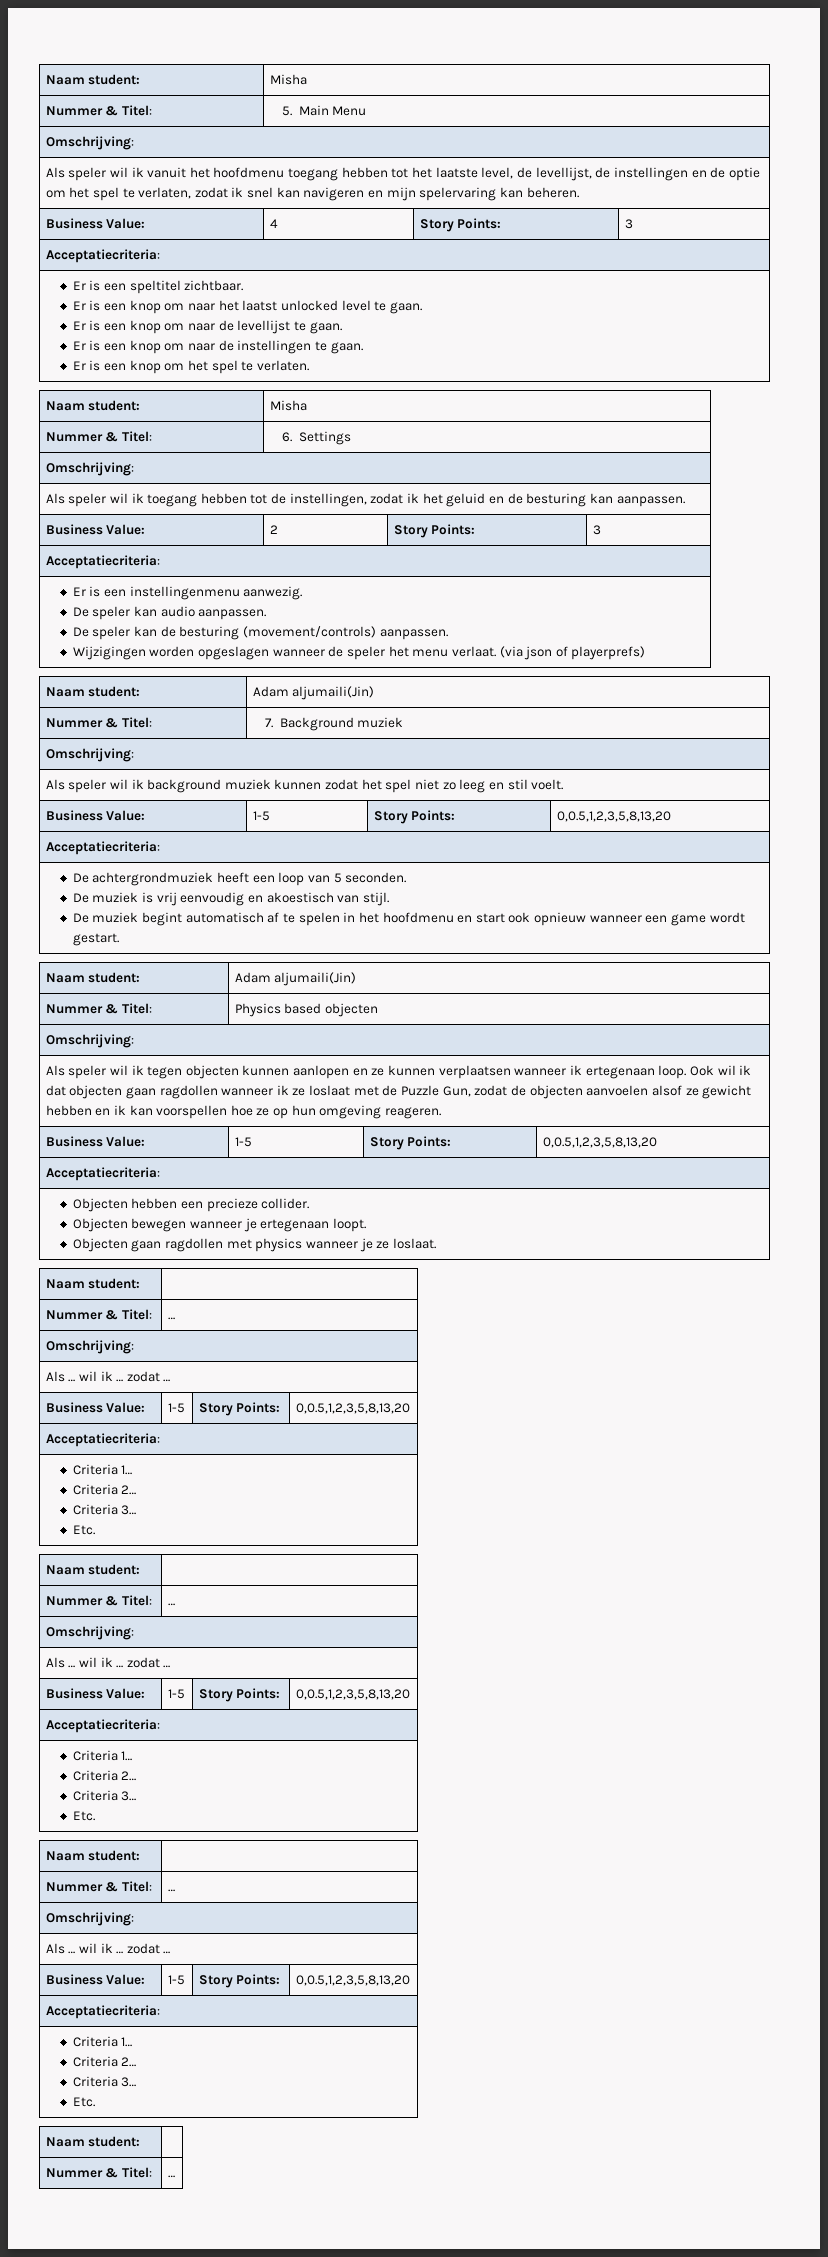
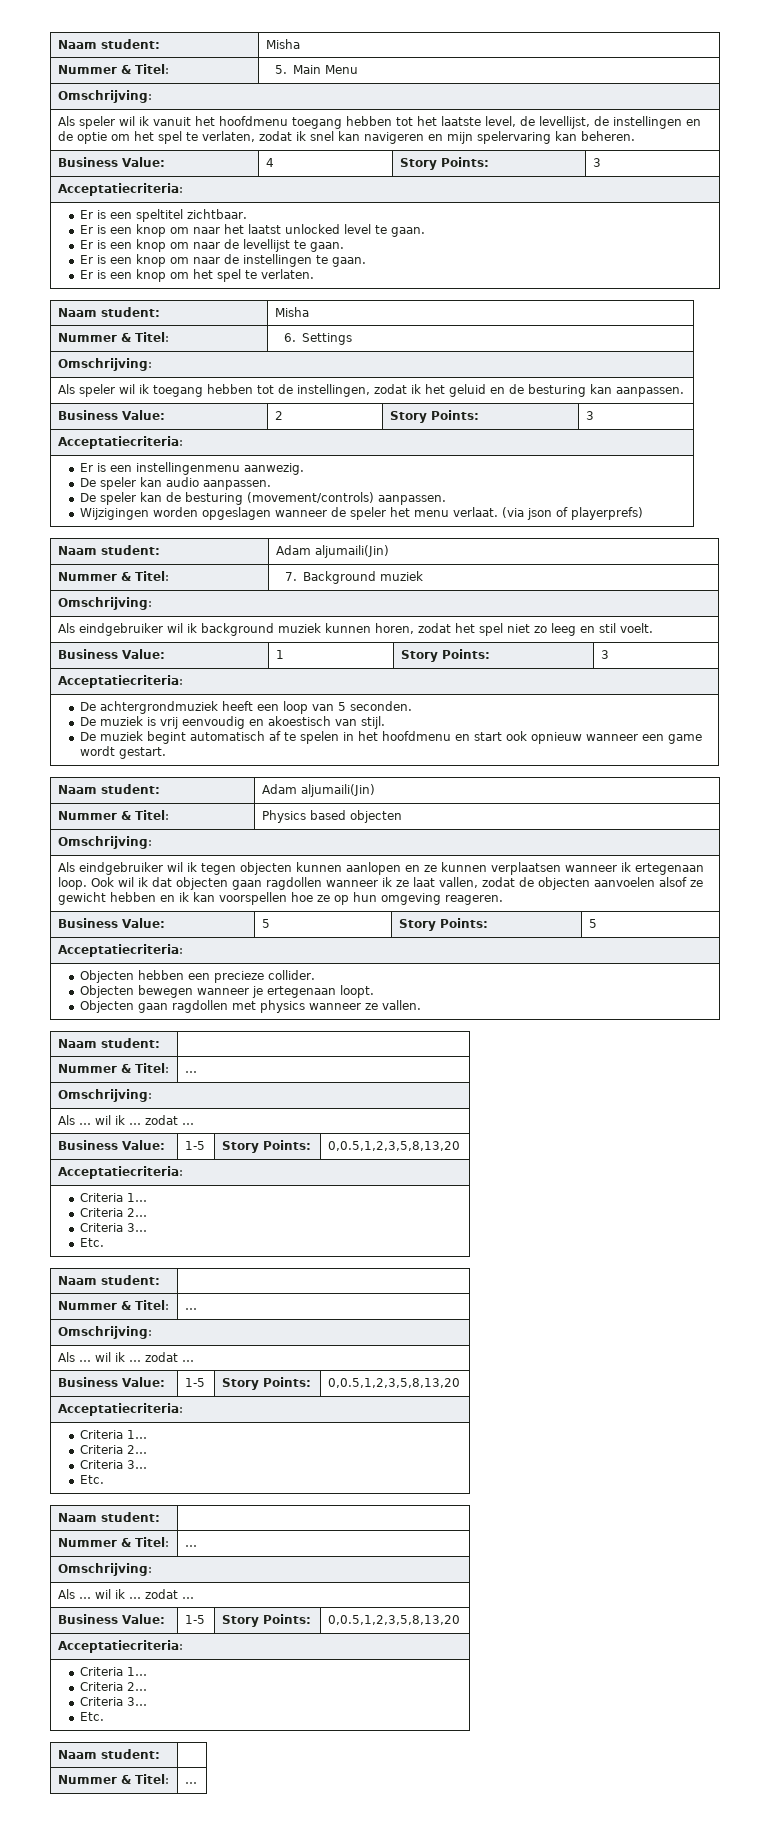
- Als speler wil ik background muziek kunnen zodat het spel niet zo leeg en stil voelt.
- Business Value: | 1-5 | Story Points: | 0,0.5,1,2,3,5,8,13,20
+ Als eindgebruiker wil ik background muziek kunnen horen, zodat het spel niet zo leeg en stil voelt.
+ Business Value: | 1 | Story Points: | 3
- Als speler wil ik tegen objecten kunnen aanlopen en ze kunnen verplaatsen wanneer ik ertegenaan loop.
+ Als eindgebruiker wil ik tegen objecten kunnen aanlopen en ze kunnen verplaatsen wanneer ik ertegenaan loop.
- Ook wil ik dat objecten gaan ragdollen wanneer ik ze loslaat met de Puzzle Gun, zodat de objecten aanvoelen alsof ze gewicht hebben en ik kan voorspellen hoe ze op hun omgeving reageren.
- Business Value: | 1-5 | Story Points: | 0,0.5,1,2,3,5,8,13,20
+ Ook wil ik dat objecten gaan ragdollen wanneer ik ze laat vallen, zodat de objecten aanvoelen alsof ze gewicht hebben en ik kan voorspellen hoe ze op hun omgeving reageren.
+ Business Value: | 5 | Story Points: | 5
  Objecten hebben een precieze collider.
  Objecten bewegen wanneer je ertegenaan loopt.
- Objecten gaan ragdollen met physics wanneer je ze loslaat.
+ Objecten gaan ragdollen met physics wanneer ze vallen.

